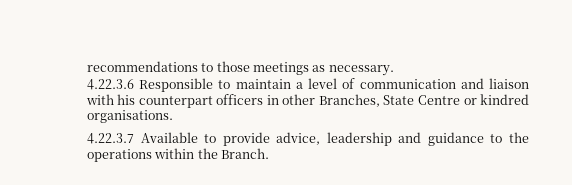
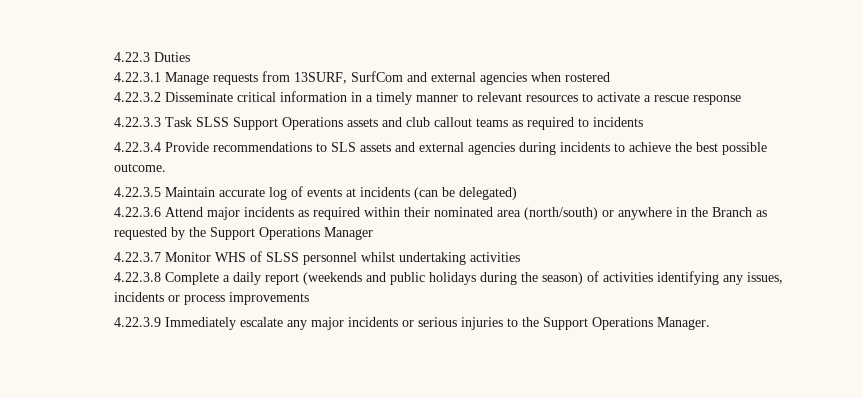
- recommendations to those meetings as necessary.
- 4.22.3.6 Responsible to maintain a level of communication and liaison with his counterpart officers in other Branches, State Centre or kindred organisations.
- 4.22.3.7 Available to provide advice, leadership and guidance to the operations within the Branch.
+ 4.22.3 Duties
+ 4.22.3.1 Manage requests from 13SURF, SurfCom and external agencies when rostered
+ 4.22.3.2 Disseminate critical information in a timely manner to relevant resources to activate a rescue response
+ 4.22.3.3 Task SLSS Support Operations assets and club callout teams as required to incidents
+ 4.22.3.4 Provide recommendations to SLS assets and external agencies during incidents to achieve the best possible outcome.
+ 4.22.3.5 Maintain accurate log of events at incidents (can be delegated)
+ 4.22.3.6 Attend major incidents as required within their nominated area (north/south) or anywhere in the Branch as requested by the Support Operations Manager
+ 4.22.3.7 Monitor WHS of SLSS personnel whilst undertaking activities
+ 4.22.3.8 Complete a daily report (weekends and public holidays during the season) of activities identifying any issues, incidents or process improvements
+ 4.22.3.9 Immediately escalate any major incidents or serious injuries to the Support Operations Manager.

